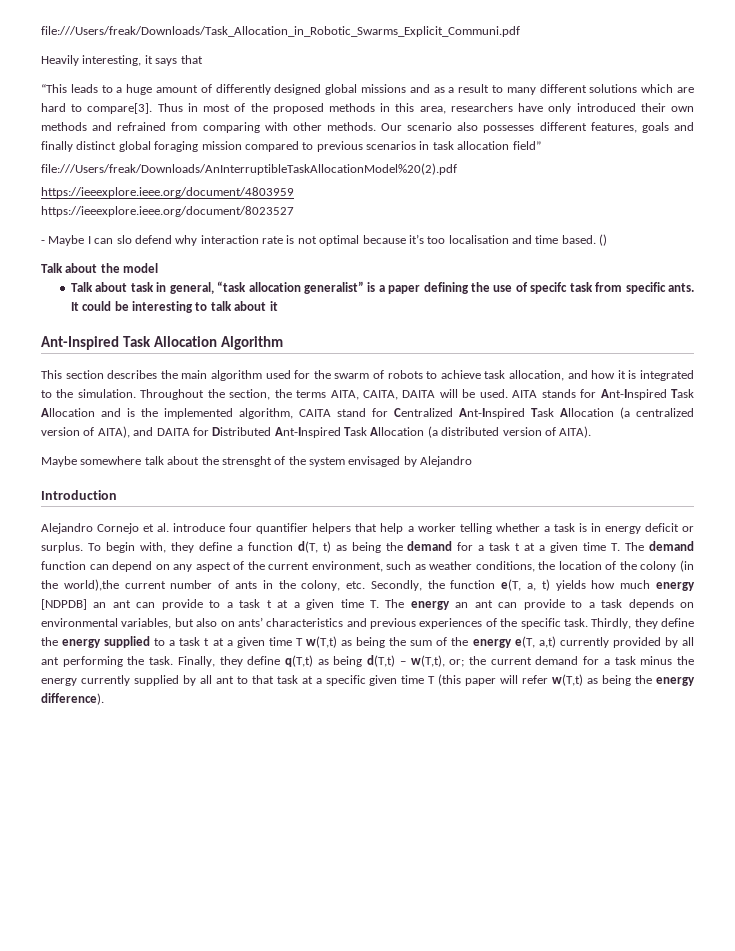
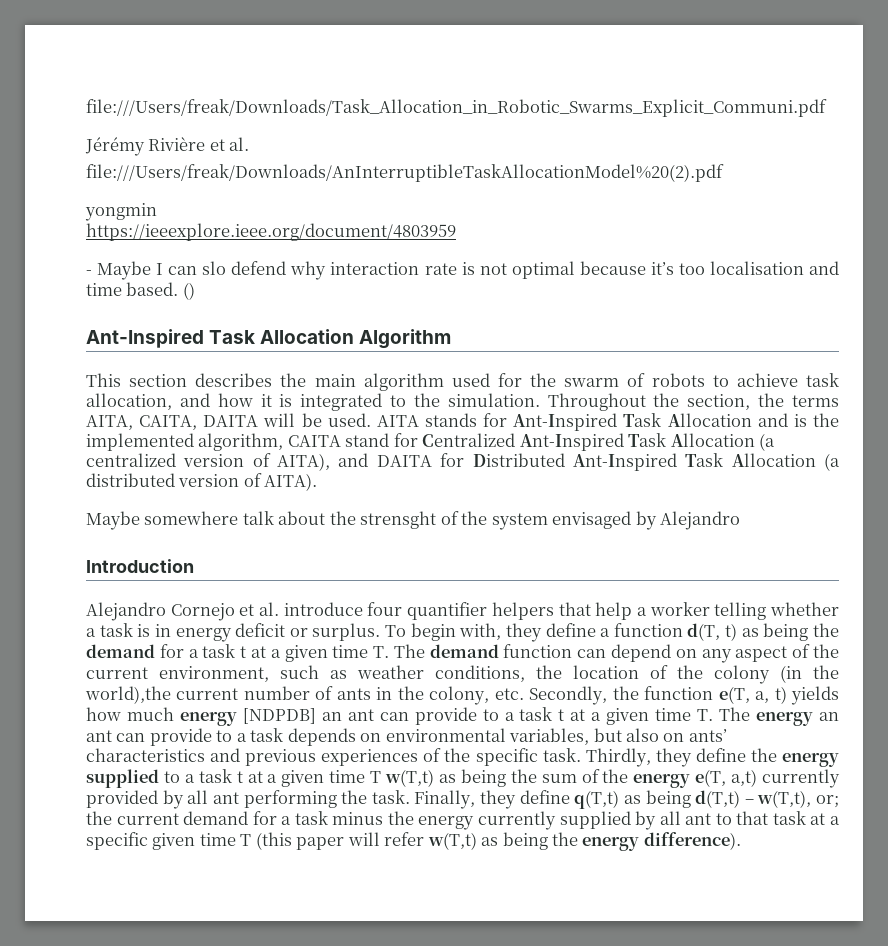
- Heavily interesting, it says that
- “This leads to a huge amount of differently designed global missions and as a result to many different solutions which are hard to compare[3]. Thus in most of the proposed methods in this area, researchers have only introduced their own methods and refrained from comparing with other methods. Our scenario also possesses different features, goals and finally distinct global foraging mission compared to previous scenarios in task allocation field”
+ Jérémy Rivière et al.
+ yongmin
- https://ieeexplore.ieee.org/document/8023527
- Talk about the model
- Talk about task in general, “task allocation generalist” is a paper defining the use of specifc task from specific ants. It could be interesting to talk about it

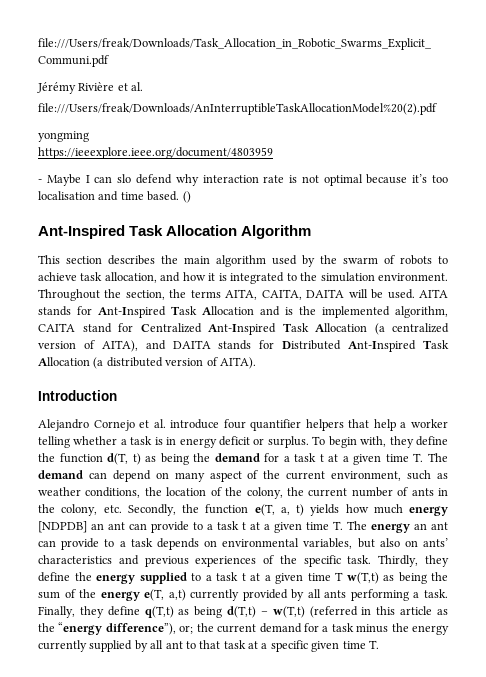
- yongmin
+ yongming
- This section describes the main algorithm used for the swarm of robots to achieve task allocation, and how it is integrated to the simulation.
+ This section describes the main algorithm used by the swarm of robots to achieve task allocation, and how it is integrated to the simulation environment.
- AITA stands for Ant-Inspired Task Allocation and is the implemented algorithm, CAITA stand for Centralized Ant-Inspired Task Allocation (a centralized version of AITA), and DAITA for Distributed Ant-Inspired Task Allocation (a distributed version of AITA).
+ AITA stands for Ant-Inspired Task Allocation and is the implemented algorithm, CAITA stand for Centralized Ant-Inspired Task Allocation (a centralized version of AITA), and DAITA stands for Distributed Ant-Inspired Task Allocation (a distributed version of AITA).
- Maybe somewhere talk about the strensght of the system envisaged by Alejandro
- To begin with, they define a function d(T, t) as being the demand for a task t at a given time T. The demand function can depend on any aspect of the current environment, such as weather conditions, the location of the colony (in the world),the current number of ants in the colony, etc. Secondly, the function e(T, a, t) yields how much energy [NDPDB] an ant can provide to a task t at a given time T. The energy an ant can provide to a task depends on environmental variables, but also on ants’ characteristics and previous experiences of the specific task.
+ To begin with, they define the function d(T, t) as being the demand for a task t at a given time T. The demand can depend on many aspect of the current environment, such as weather conditions, the location of the colony, the current number of ants in the colony, etc. Secondly, the function e(T, a, t) yields how much energy [NDPDB] an ant can provide to a task t at a given time T. The energy an ant can provide to a task depends on environmental variables, but also on ants’ characteristics and previous experiences of the specific task.
- Thirdly, they define the energy supplied to a task t at a given time T w(T,t) as being the sum of the energy e(T, a,t) currently provided by all ant performing the task.
+ Thirdly, they define the energy supplied to a task t at a given time T w(T,t) as being the sum of the energy e(T, a,t) currently provided by all ants performing a task.
- Finally, they define q(T,t) as being d(T,t) – w(T,t), or; the current demand for a task minus the energy currently supplied by all ant to that task at a specific given time T (this paper will refer w(T,t) as being the energy difference).
+ Finally, they define q(T,t) as being d(T,t) – w(T,t) (referred in this article as the “energy difference”), or; the current demand for a task minus the energy currently supplied by all ant to that task at a specific given time T.

